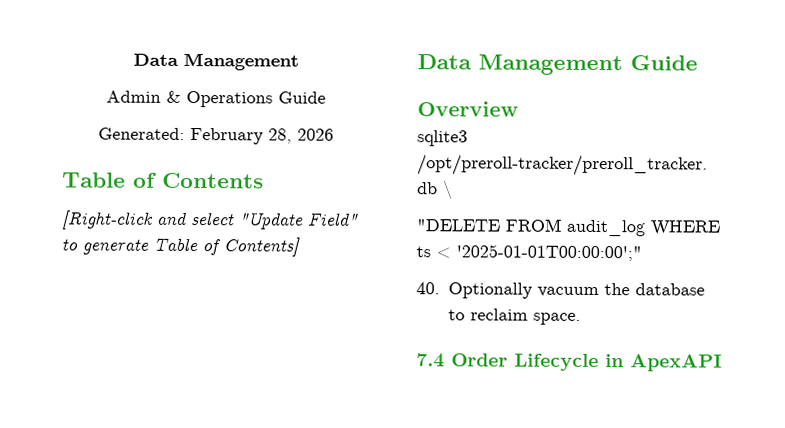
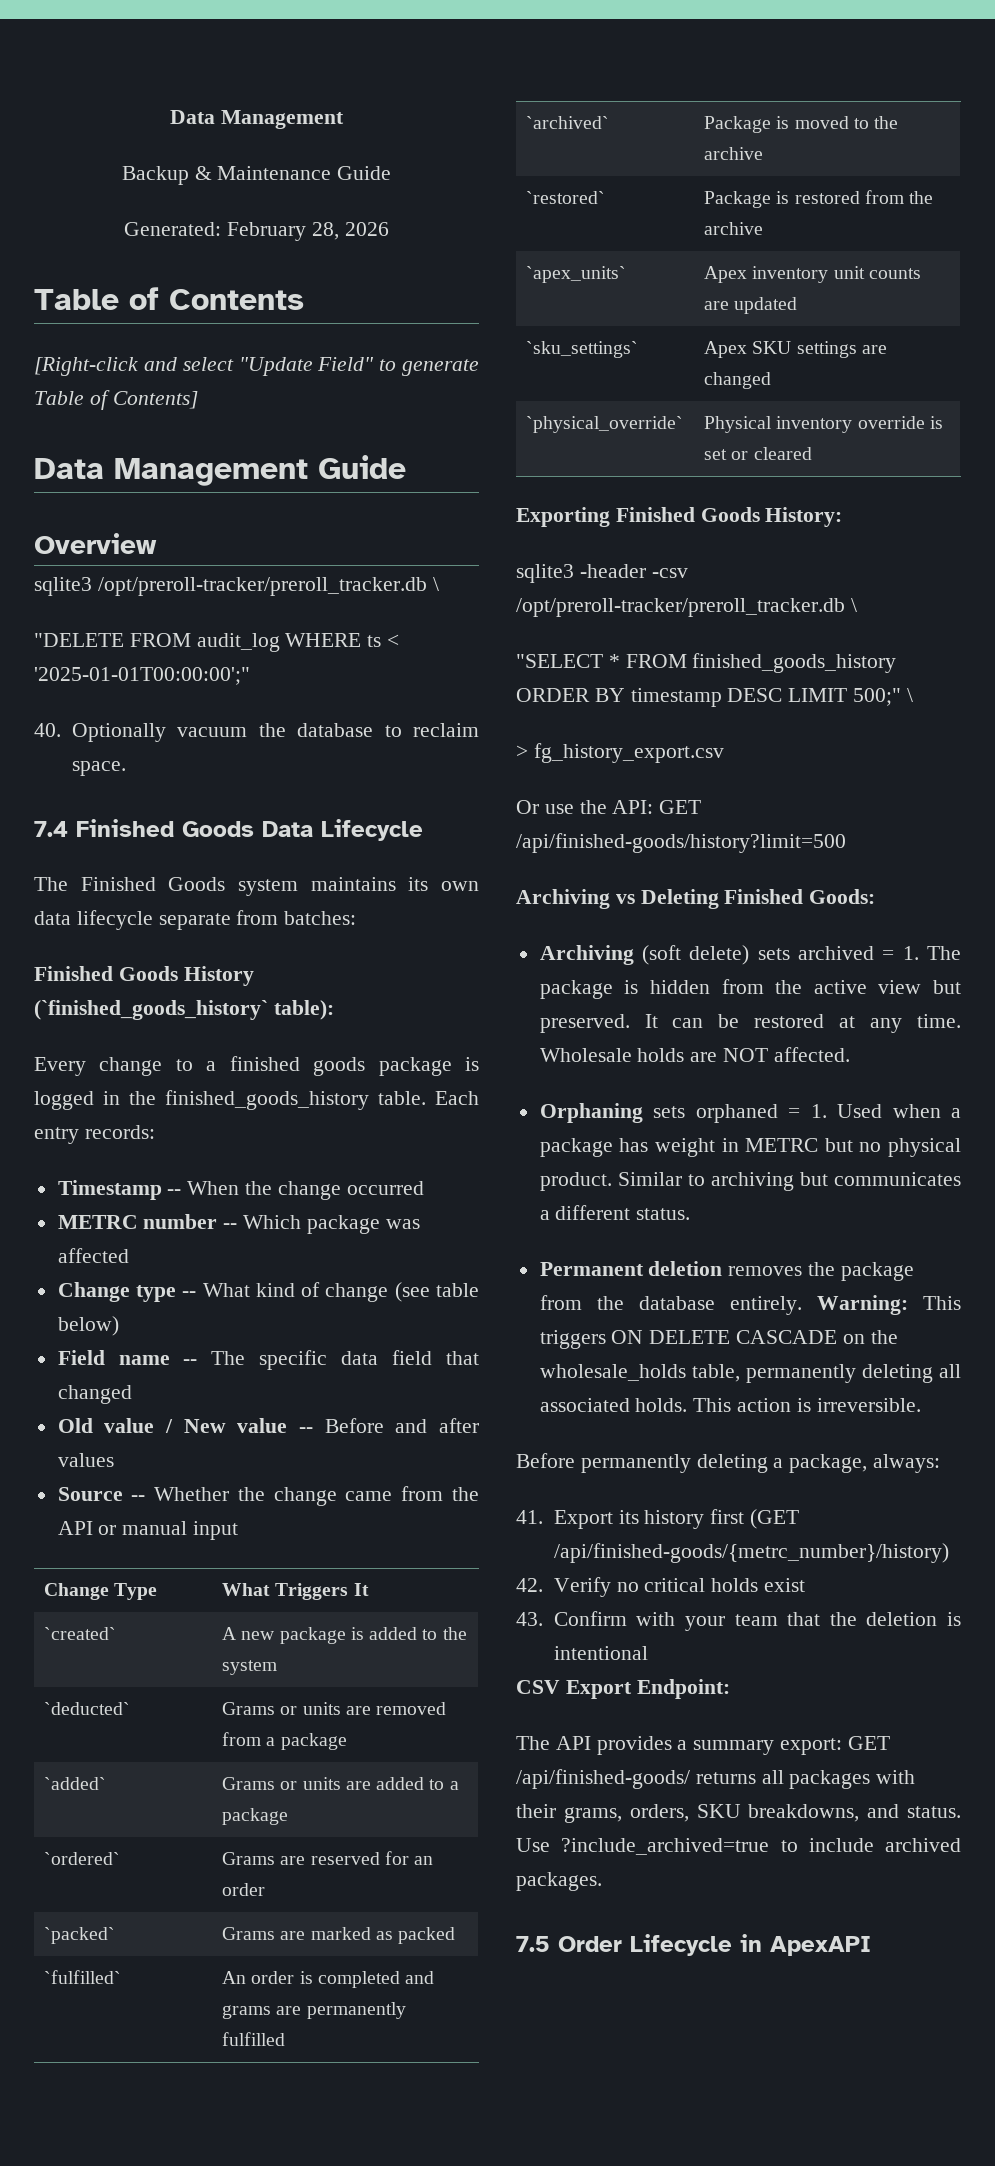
- Admin & Operations Guide
+ Backup & Maintenance Guide
- 7.4 Order Lifecycle in ApexAPI
+ 7.4 Finished Goods Data Lifecycle
+ The Finished Goods system maintains its own data lifecycle separate from batches:
+ Finished Goods History (`finished_goods_history` table):
+ Every change to a finished goods package is logged in the finished_goods_history table. Each entry records:
+ Timestamp -- When the change occurred
+ METRC number -- Which package was affected
+ Change type -- What kind of change (see table below)
+ Field name -- The specific data field that changed
+ Old value / New value -- Before and after values
+ Source -- Whether the change came from the API or manual input
+ Change Type | What Triggers It
+ `created` | A new package is added to the system
+ `deducted` | Grams or units are removed from a package
+ `added` | Grams or units are added to a package
+ `ordered` | Grams are reserved for an order
+ `packed` | Grams are marked as packed
+ `fulfilled` | An order is completed and grams are permanently fulfilled
+ `archived` | Package is moved to the archive
+ `restored` | Package is restored from the archive
+ `apex_units` | Apex inventory unit counts are updated
+ `sku_settings` | Apex SKU settings are changed
+ `physical_override` | Physical inventory override is set or cleared
+ Exporting Finished Goods History:
+ sqlite3 -header -csv /opt/preroll-tracker/preroll_tracker.db \
+ "SELECT * FROM finished_goods_history ORDER BY timestamp DESC LIMIT 500;" \
+ > fg_history_export.csv
+ Or use the API: GET /api/finished-goods/history?limit=500
+ Archiving vs Deleting Finished Goods:
+ Archiving (soft delete) sets archived = 1. The package is hidden from the active view but preserved. It can be restored at any time. Wholesale holds are NOT affected.
+ Orphaning sets orphaned = 1. Used when a package has weight in METRC but no physical product. Similar to archiving but communicates a different status.
+ Permanent deletion removes the package from the database entirely. Warning: This triggers ON DELETE CASCADE on the wholesale_holds table, permanently deleting all associated holds. This action is irreversible.
+ Before permanently deleting a package, always:
+ 41. Export its history first (GET /api/finished-goods/{metrc_number}/history)
+ 42. Verify no critical holds exist
+ 43. Confirm with your team that the deletion is intentional
+ CSV Export Endpoint:
+ The API provides a summary export: GET /api/finished-goods/ returns all packages with their grams, orders, SKU breakdowns, and status. Use ?include_archived=true to include archived packages.
+ 7.5 Order Lifecycle in ApexAPI

